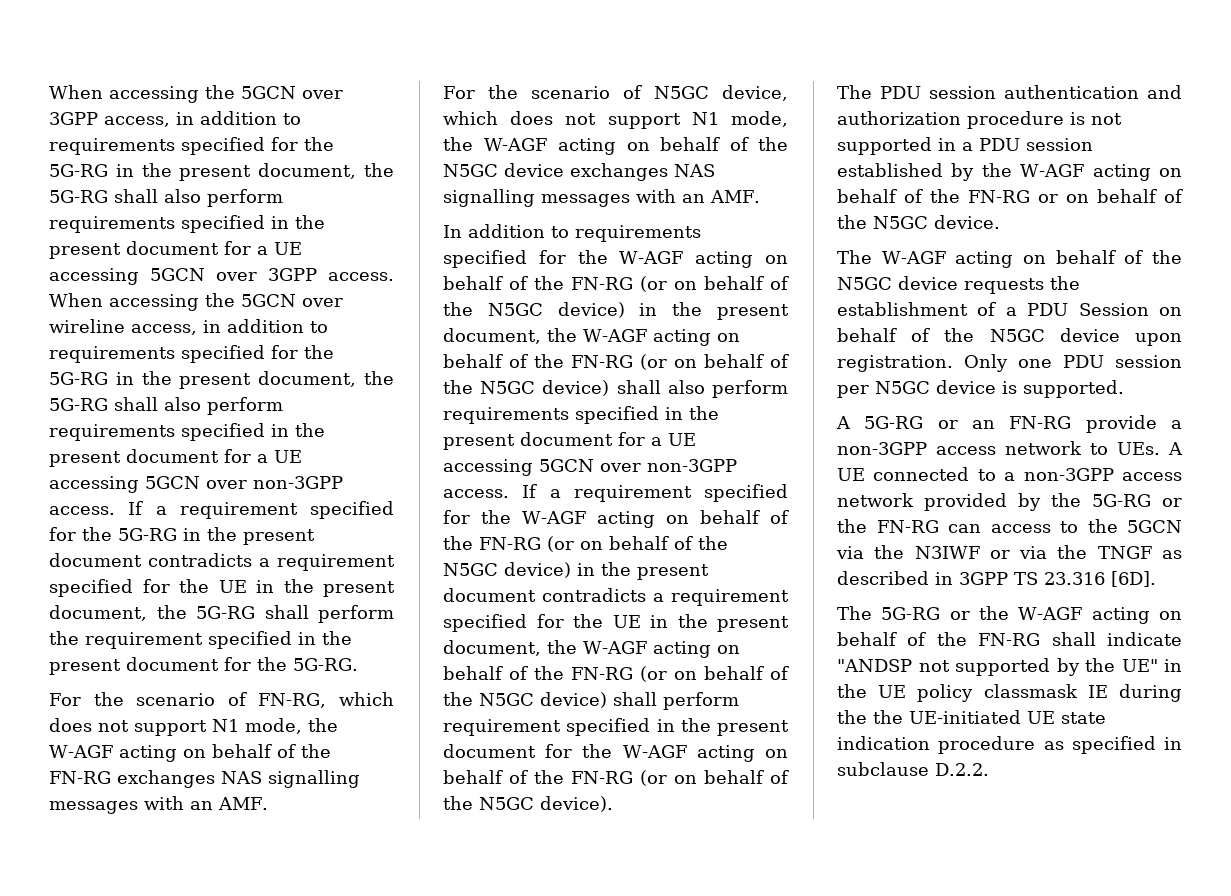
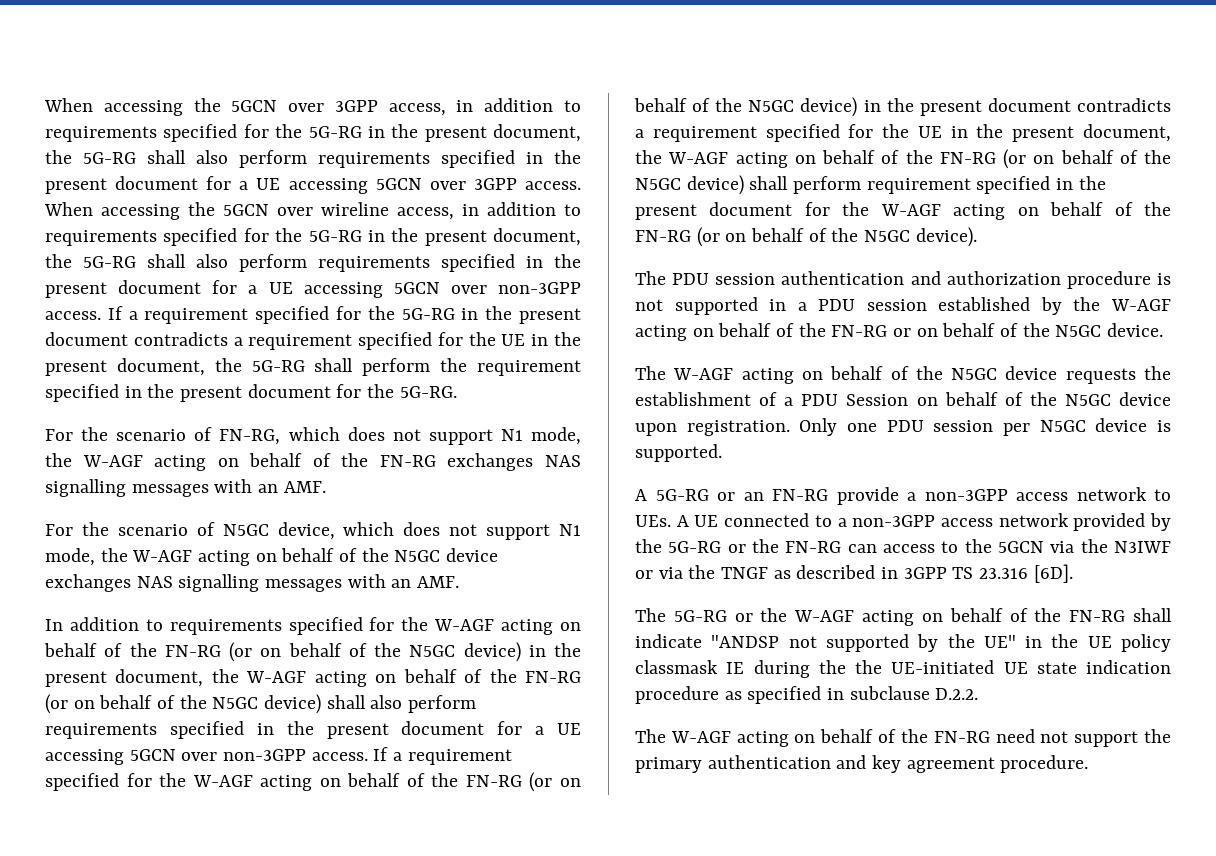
+ The W-AGF acting on behalf of the FN-RG need not support the primary authentication and key agreement procedure.

